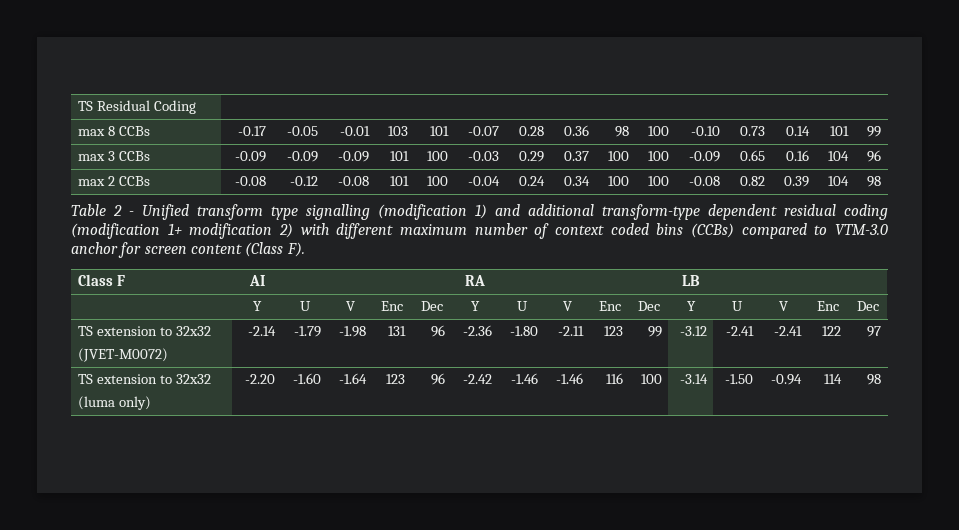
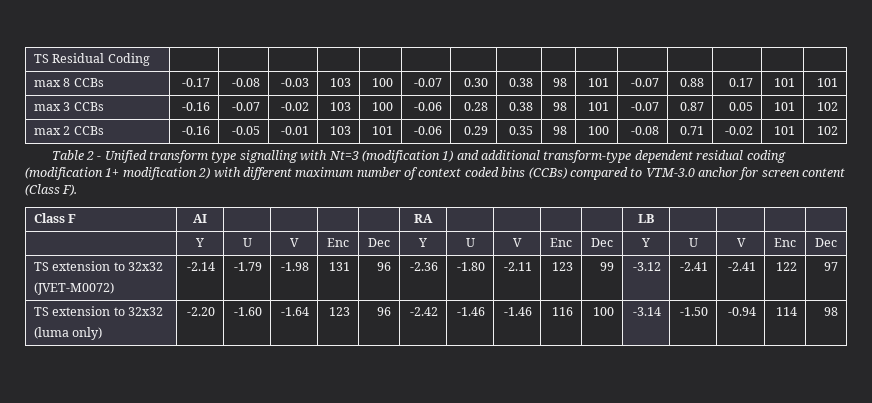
- max 8 CCBs | -0.17 | -0.05 | -0.01 | 103 | 101 | -0.07 | 0.28 | 0.36 | 98 | 100 | -0.10 | 0.73 | 0.14 | 101 | 99
- max 3 CCBs | -0.09 | -0.09 | -0.09 | 101 | 100 | -0.03 | 0.29 | 0.37 | 100 | 100 | -0.09 | 0.65 | 0.16 | 104 | 96
- max 2 CCBs | -0.08 | -0.12 | -0.08 | 101 | 100 | -0.04 | 0.24 | 0.34 | 100 | 100 | -0.08 | 0.82 | 0.39 | 104 | 98
+ max 8 CCBs | -0.17 | -0.08 | -0.03 | 103 | 100 | -0.07 | 0.30 | 0.38 | 98 | 101 | -0.07 | 0.88 | 0.17 | 101 | 101
+ max 3 CCBs | -0.16 | -0.07 | -0.02 | 103 | 100 | -0.06 | 0.28 | 0.38 | 98 | 101 | -0.07 | 0.87 | 0.05 | 101 | 102
+ max 2 CCBs | -0.16 | -0.05 | -0.01 | 103 | 101 | -0.06 | 0.29 | 0.35 | 98 | 100 | -0.08 | 0.71 | -0.02 | 101 | 102
- Table 2 - Unified transform type signalling (modification 1) and additional transform-type dependent residual coding (modification 1+ modification 2) with different maximum number of context coded bins (CCBs) compared to VTM-3.0 anchor for screen content (Class F).
+ Table 2 - Unified transform type signalling with Nt=3 (modification 1) and additional transform-type dependent residual coding (modification 1+ modification 2) with different maximum number of context coded bins (CCBs) compared to VTM-3.0 anchor for screen content (Class F).

